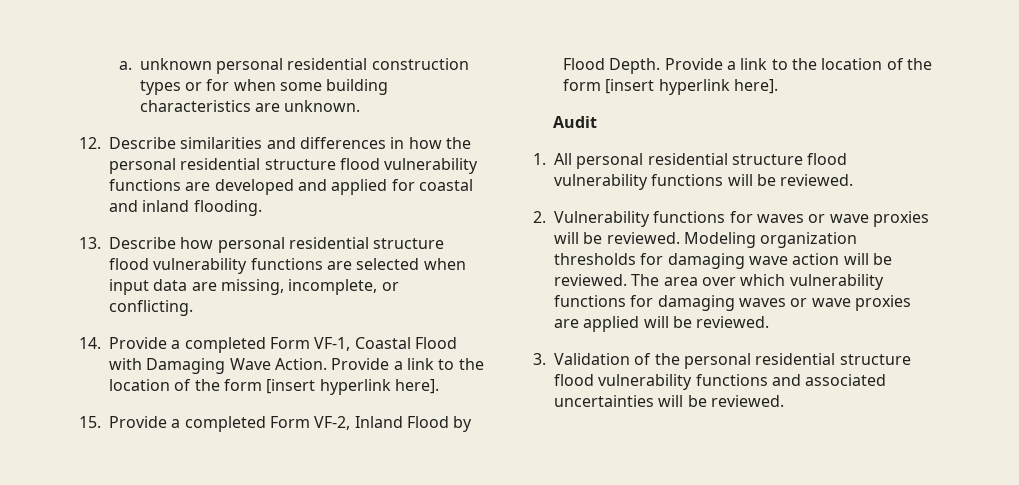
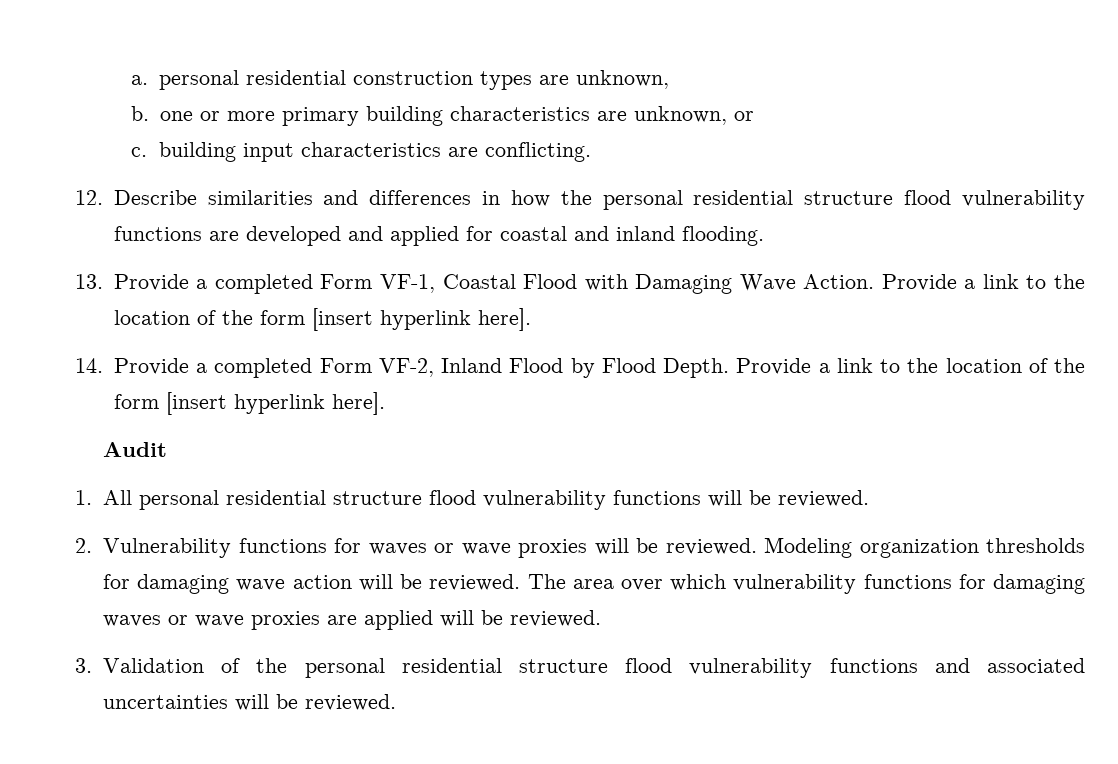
- a. unknown personal residential construction types or for when some building characteristics are unknown.
+ a. personal residential construction types are unknown,
+ b. one or more primary building characteristics are unknown, or
+ c. building input characteristics are conflicting.
- 13. Describe how personal residential structure flood vulnerability functions are selected when input data are missing, incomplete, or conflicting.
- 14. Provide a completed Form VF-1, Coastal Flood with Damaging Wave Action.
+ 13. Provide a completed Form VF-1, Coastal Flood with Damaging Wave Action.
- 15. Provide a completed Form VF-2, Inland Flood by Flood Depth.
+ 14. Provide a completed Form VF-2, Inland Flood by Flood Depth.

